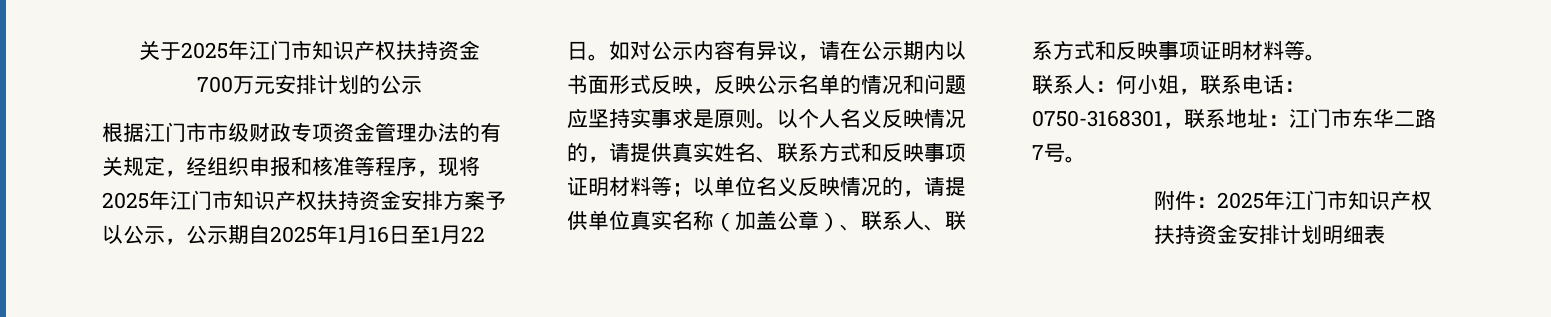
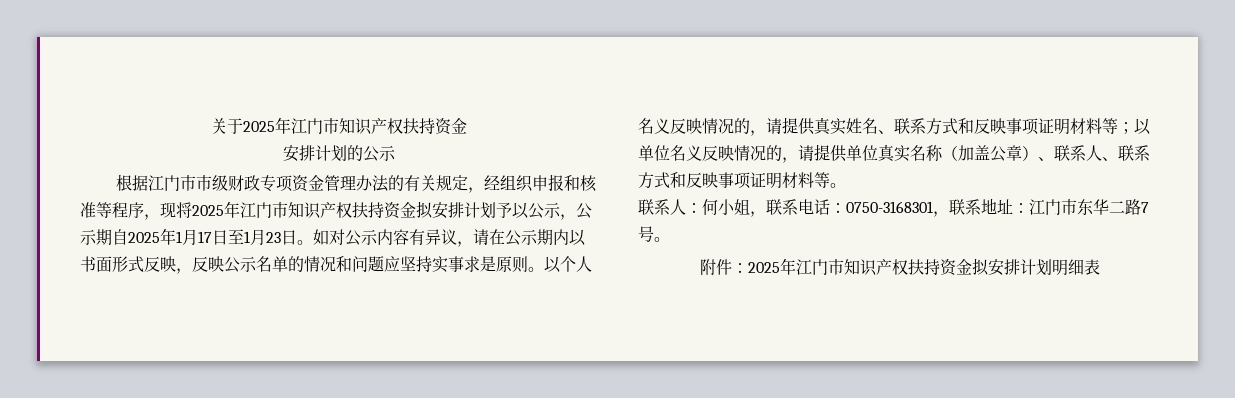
- 700万元安排计划的公示
+ 安排计划的公示
- 根据江门市市级财政专项资金管理办法的有关规定，经组织申报和核准等程序，现将2025年江门市知识产权扶持资金安排方案予以公示，公示期自2025年1月16日至1月22日。
+ 根据江门市市级财政专项资金管理办法的有关规定，经组织申报和核准等程序，现将2025年江门市知识产权扶持资金拟安排计划予以公示，公示期自2025年1月17日至1月23日。
- 附件：2025年江门市知识产权扶持资金安排计划明细表
+ 附件：2025年江门市知识产权扶持资金拟安排计划明细表

